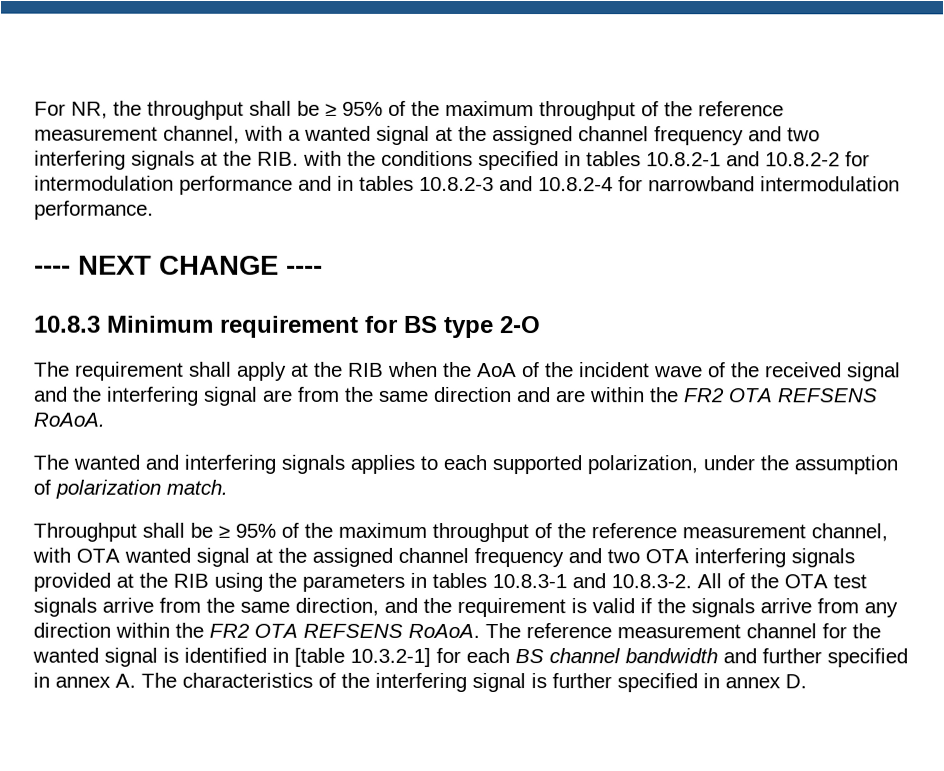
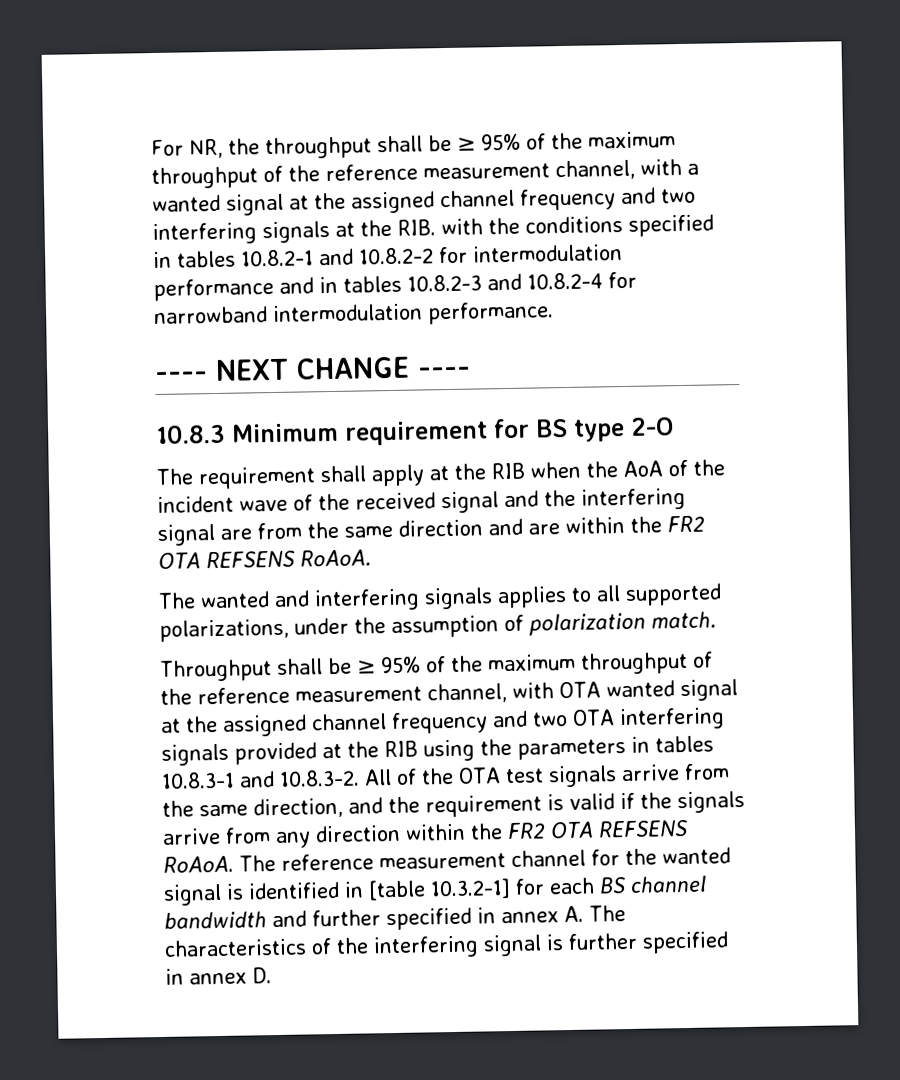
- The wanted and interfering signals applies to each supported polarization, under the assumption of polarization match.
+ The wanted and interfering signals applies to all supported polarizations, under the assumption of polarization match.

